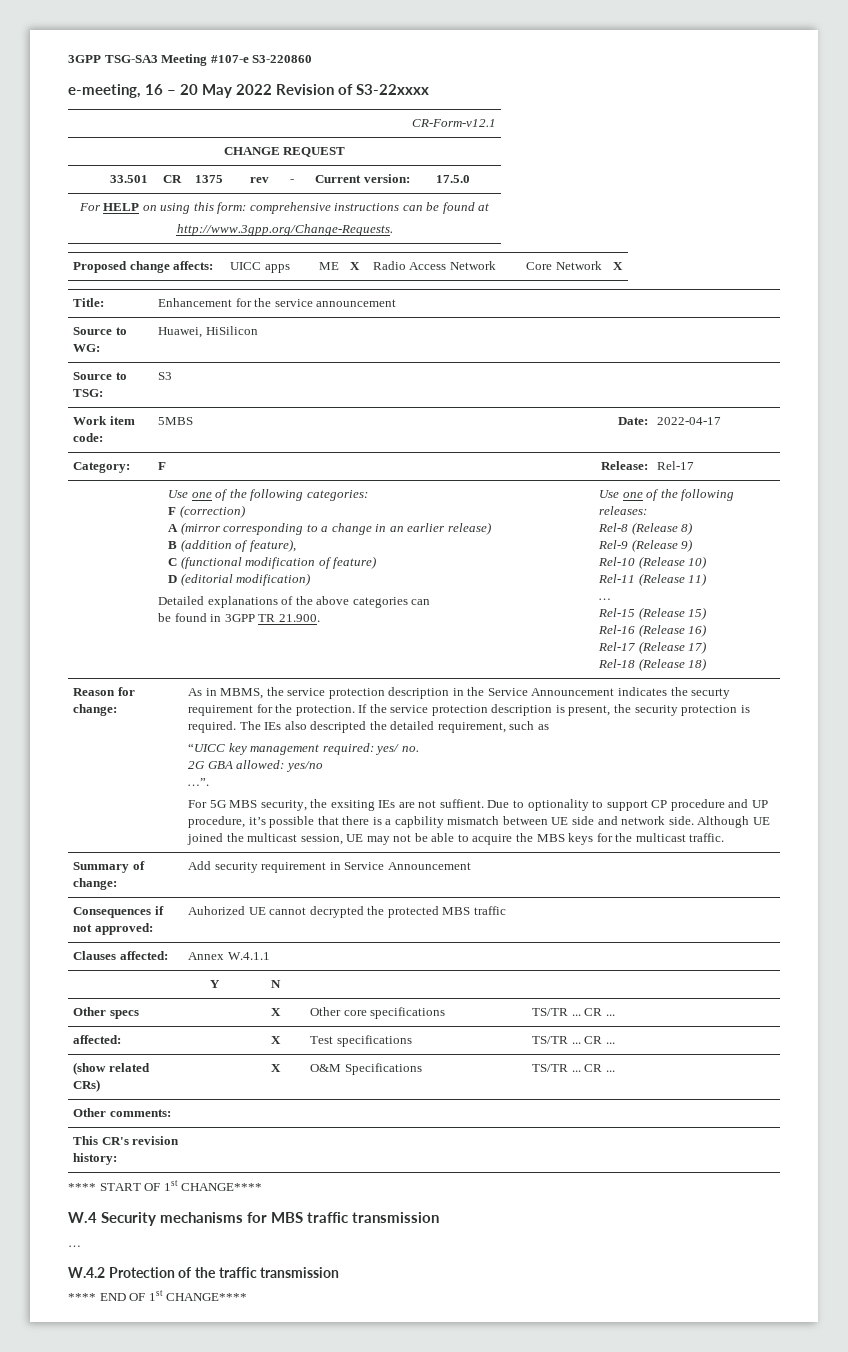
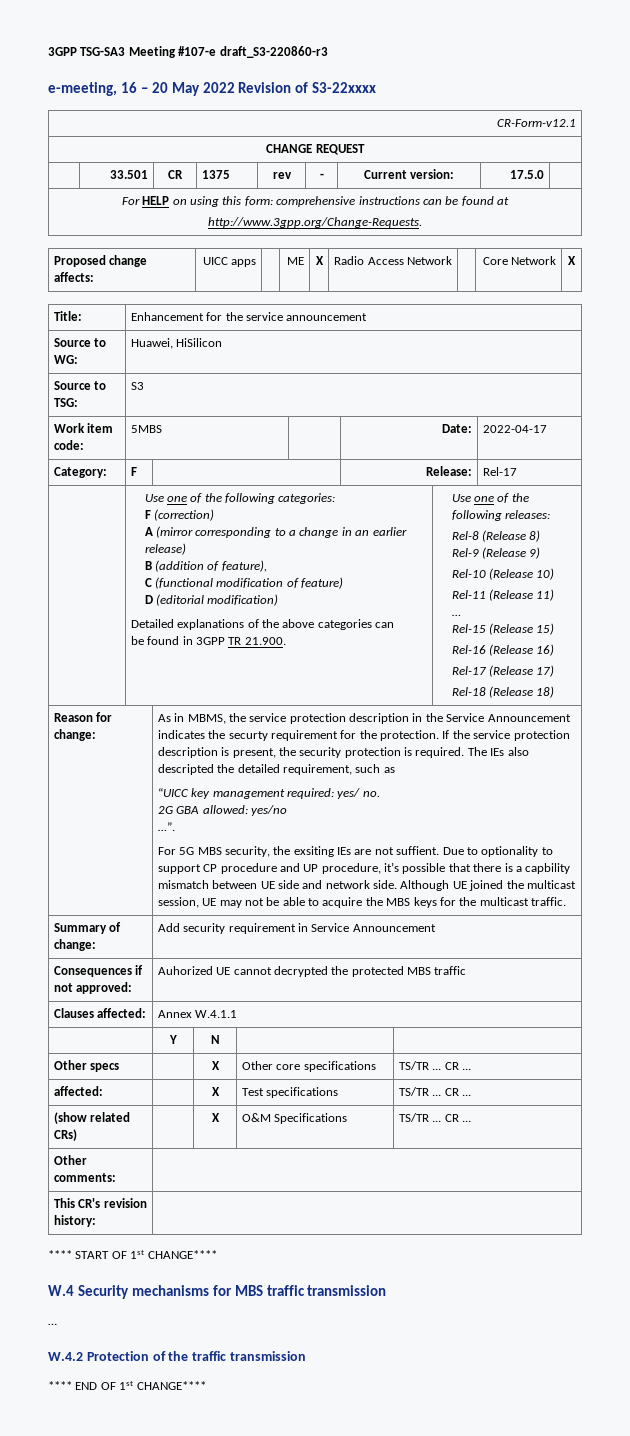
- 3GPP TSG-SA3 Meeting #107-e S3-220860
+ 3GPP TSG-SA3 Meeting #107-e draft_S3-220860-r3

